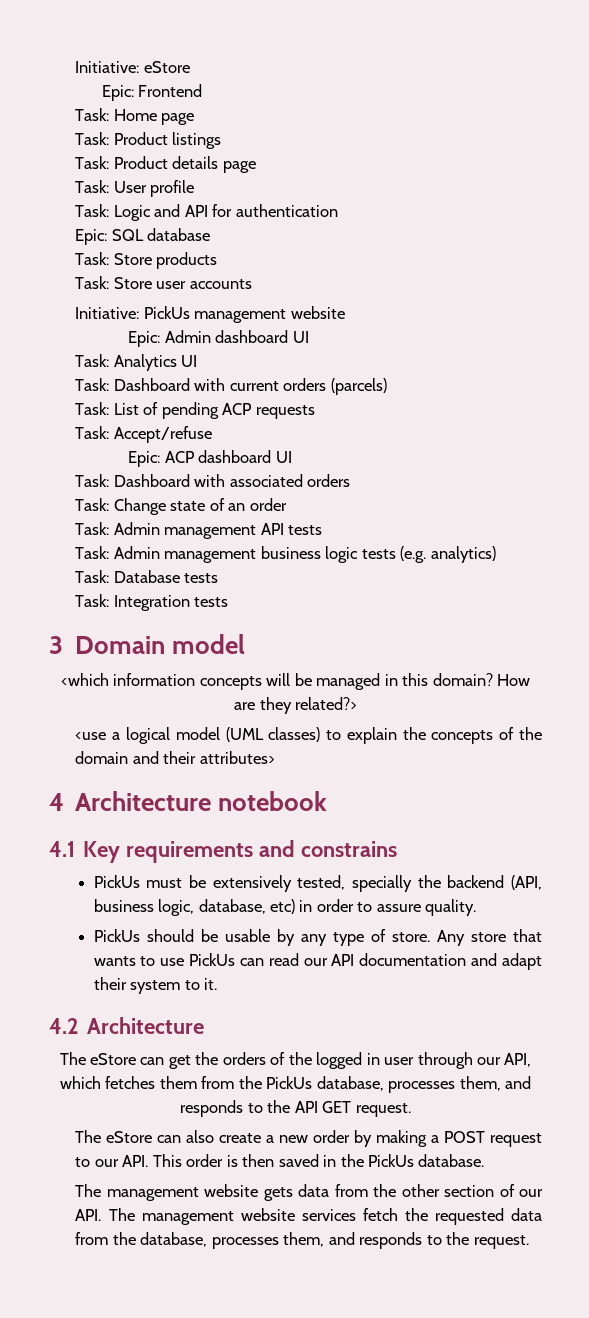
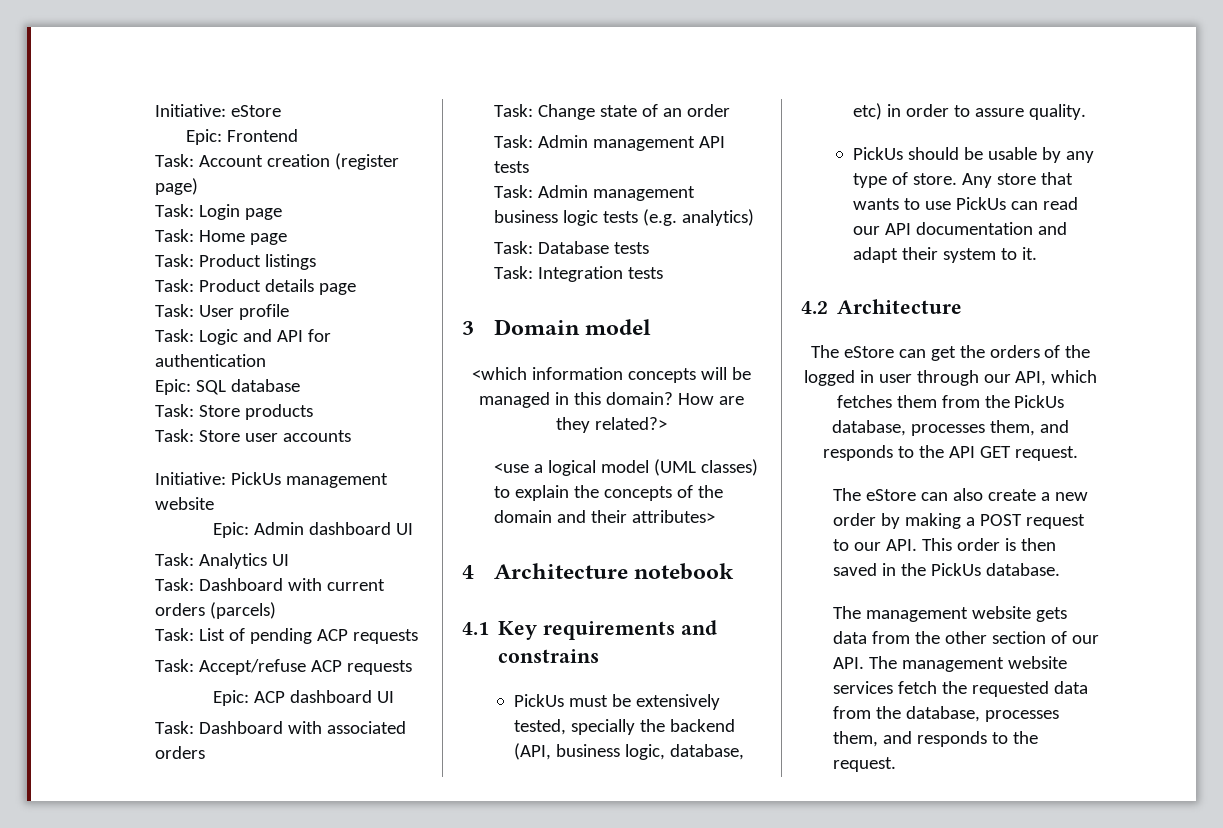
+ Task: Account creation (register page)
+ Task: Login page
- Task: Accept/refuse
+ Task: Accept/refuse ACP requests

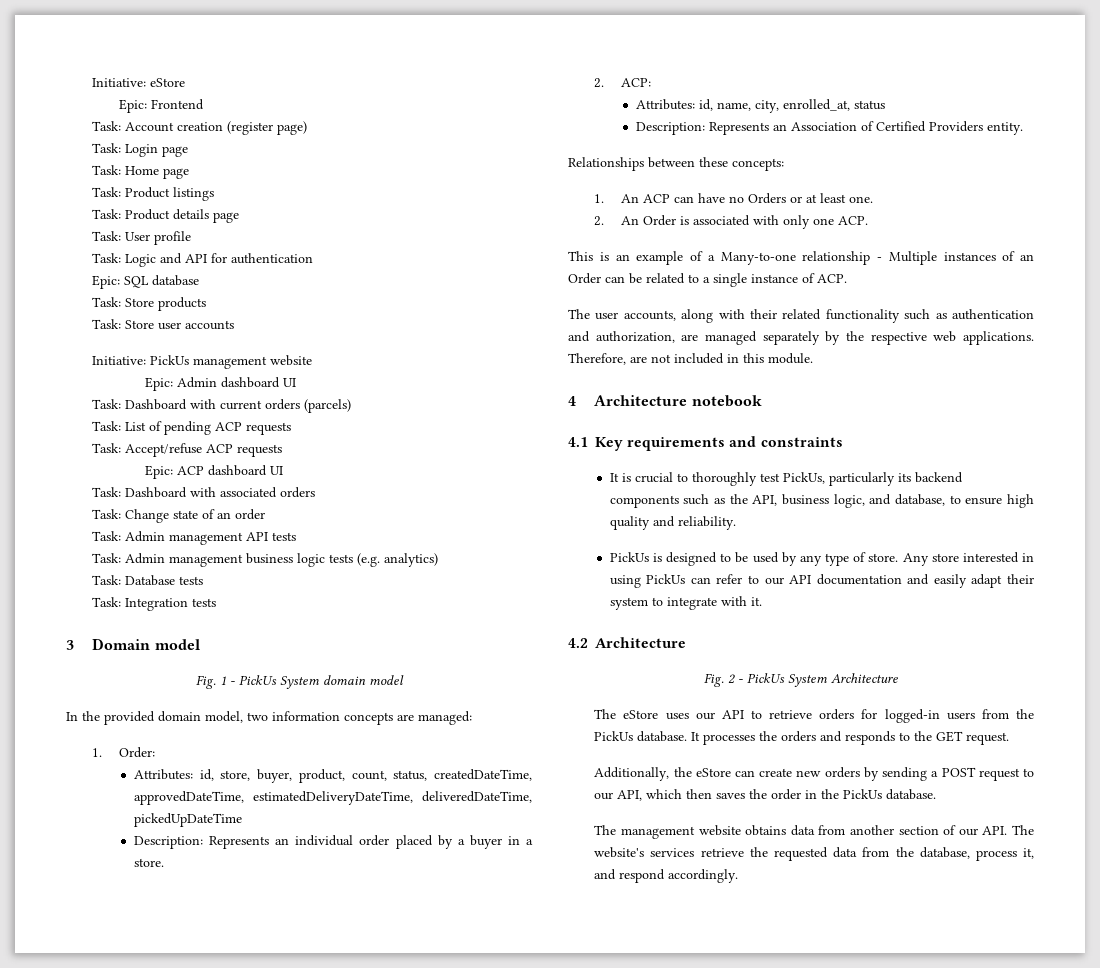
- Task: Analytics UI
- <which information concepts will be managed in this domain? How are they related?>
- <use a logical model (UML classes) to explain the concepts of the domain and their attributes>
+ Fig. 1 - PickUs System domain model
+ In the provided domain model, two information concepts are managed:
+ 1. Order:
+ Attributes: id, store, buyer, product, count, status, createdDateTime, approvedDateTime, estimatedDeliveryDateTime, deliveredDateTime, pickedUpDateTime
+ Description: Represents an individual order placed by a buyer in a store.
+ 2. ACP:
+ Attributes: id, name, city, enrolled_at, status
+ Description: Represents an Association of Certified Providers entity.
+ Relationships between these concepts:
+ 1. An ACP can have no Orders or at least one.
+ 2. An Order is associated with only one ACP.
+ This is an example of a Many-to-one relationship - Multiple instances of an Order can be related to a single instance of ACP.
+ The user accounts, along with their related functionality such as authentication and authorization, are managed separately by the respective web applications. Therefore, are not included in this module.
- 4.1 Key requirements and constrains
- PickUs must be extensively tested, specially the backend (API, business logic, database, etc) in order to assure quality.
- PickUs should be usable by any type of store.
+ 4.1 Key requirements and constraints
+ It is crucial to thoroughly test PickUs, particularly its backend components such as the API, business logic, and database, to ensure high quality and reliability.
+ PickUs is designed to be used by any type of store.
- Any store that wants to use PickUs can read our API documentation and adapt their system to it.
+ Any store interested in using PickUs can refer to our API documentation and easily adapt their system to integrate with it.
- The eStore can get the orders of the logged in user through our API, which fetches them from the PickUs database, processes them, and responds to the API GET request.
+ Fig. 2 - PickUs System Architecture
+ The eStore uses our API to retrieve orders for logged-in users from the PickUs database. It processes the orders and responds to the GET request.
- The eStore can also create a new order by making a POST request to our API. This order is then saved in the PickUs database.
+ Additionally, the eStore can create new orders by sending a POST request to our API, which then saves the order in the PickUs database.
- The management website gets data from the other section of our API. The management website services fetch the requested data from the database, processes them, and responds to the request.
+ The management website obtains data from another section of our API. The website's services retrieve the requested data from the database, process it, and respond accordingly.

